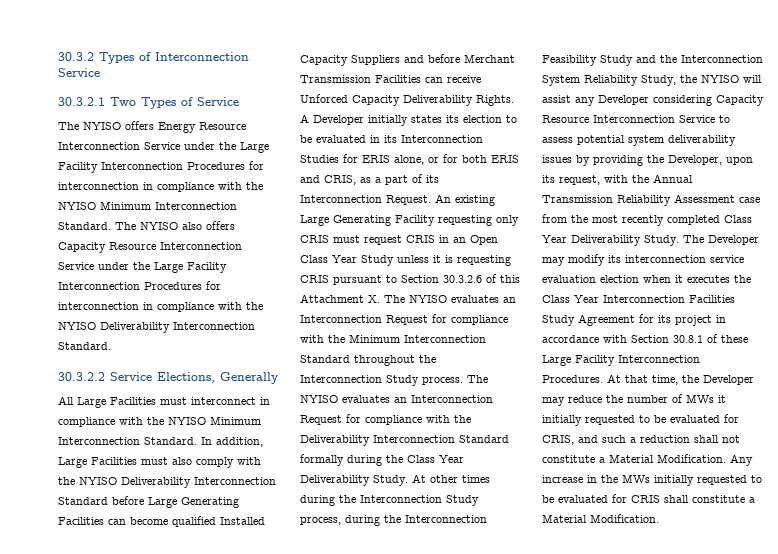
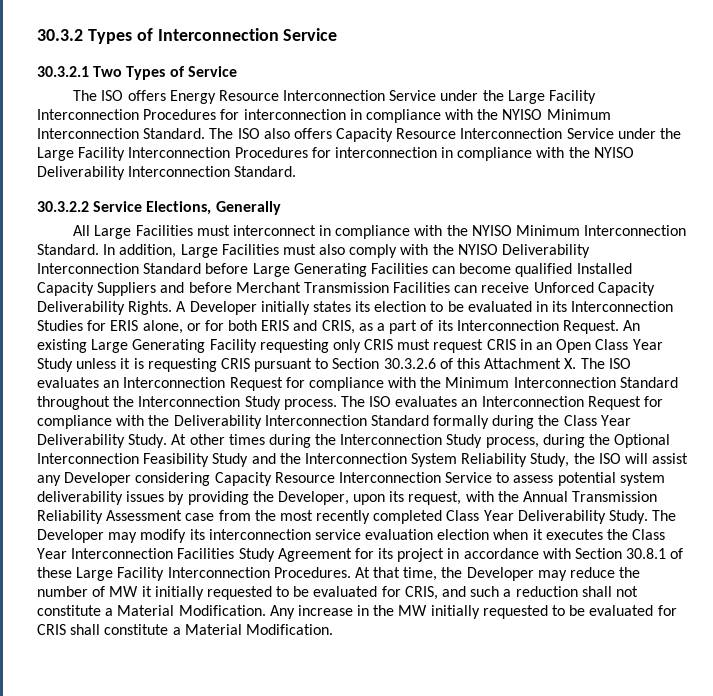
- The NYISO offers Energy Resource Interconnection Service under the Large Facility Interconnection Procedures for interconnection in compliance with the NYISO Minimum Interconnection Standard.
+ The ISO offers Energy Resource Interconnection Service under the Large Facility Interconnection Procedures for interconnection in compliance with the NYISO Minimum Interconnection Standard.
- The NYISO also offers Capacity Resource Interconnection Service under the Large Facility Interconnection Procedures for interconnection in compliance with the NYISO Deliverability Interconnection Standard.
+ The ISO also offers Capacity Resource Interconnection Service under the Large Facility Interconnection Procedures for interconnection in compliance with the NYISO Deliverability Interconnection Standard.
- An existing Large Generating Facility requesting only CRIS must request CRIS in an Open Class Year Study unless it is requesting CRIS pursuant to Section 30.3.2.6 of this Attachment X. The NYISO evaluates an Interconnection Request for compliance with the Minimum Interconnection Standard throughout the Interconnection Study process.
+ An existing Large Generating Facility requesting only CRIS must request CRIS in an Open Class Year Study unless it is requesting CRIS pursuant to Section 30.3.2.6 of this Attachment X. The ISO evaluates an Interconnection Request for compliance with the Minimum Interconnection Standard throughout the Interconnection Study process.
- The NYISO evaluates an Interconnection Request for compliance with the Deliverability Interconnection Standard formally during the Class Year Deliverability Study.
+ The ISO evaluates an Interconnection Request for compliance with the Deliverability Interconnection Standard formally during the Class Year Deliverability Study.
- At other times during the Interconnection Study process, during the Interconnection Feasibility Study and the Interconnection System Reliability Study, the NYISO will assist any Developer considering Capacity Resource Interconnection Service to assess potential system deliverability issues by providing the Developer, upon its request, with the Annual Transmission Reliability Assessment case from the most recently completed Class Year Deliverability Study.
+ At other times during the Interconnection Study process, during the Optional Interconnection Feasibility Study and the Interconnection System Reliability Study, the ISO will assist any Developer considering Capacity Resource Interconnection Service to assess potential system deliverability issues by providing the Developer, upon its request, with the Annual Transmission Reliability Assessment case from the most recently completed Class Year Deliverability Study.
- At that time, the Developer may reduce the number of MWs it initially requested to be evaluated for CRIS, and such a reduction shall not constitute a Material Modification.
+ At that time, the Developer may reduce the number of MW it initially requested to be evaluated for CRIS, and such a reduction shall not constitute a Material Modification.
- Any increase in the MWs initially requested to be evaluated for CRIS shall constitute a Material Modification.
+ Any increase in the MW initially requested to be evaluated for CRIS shall constitute a Material Modification.

